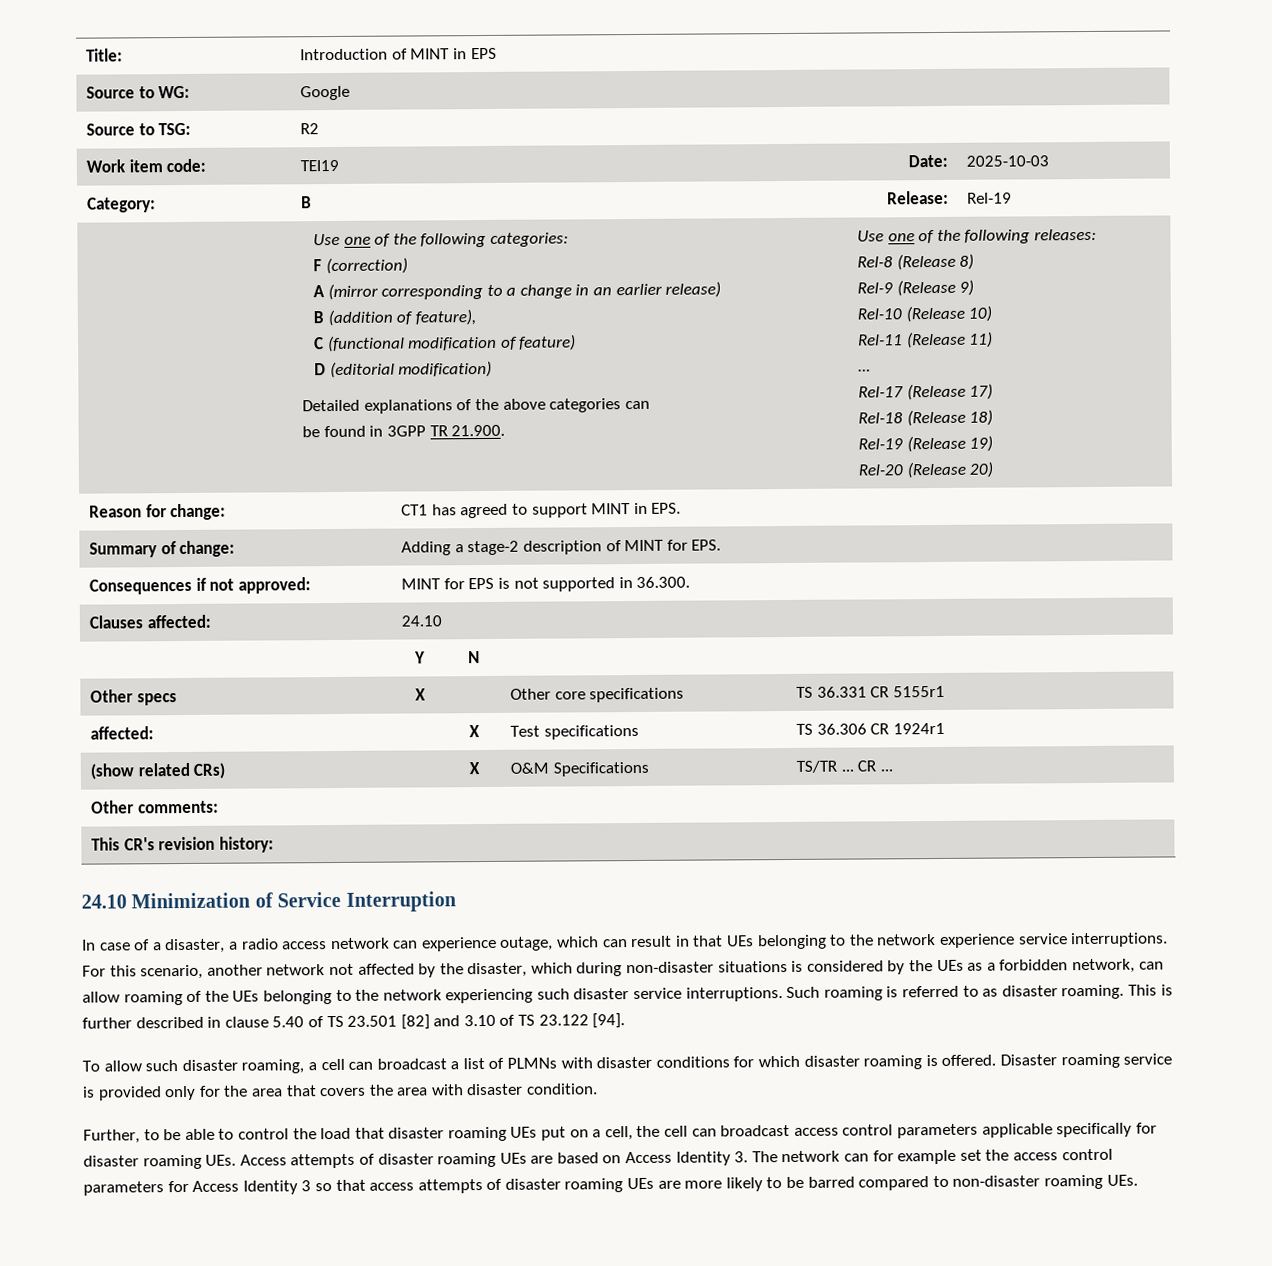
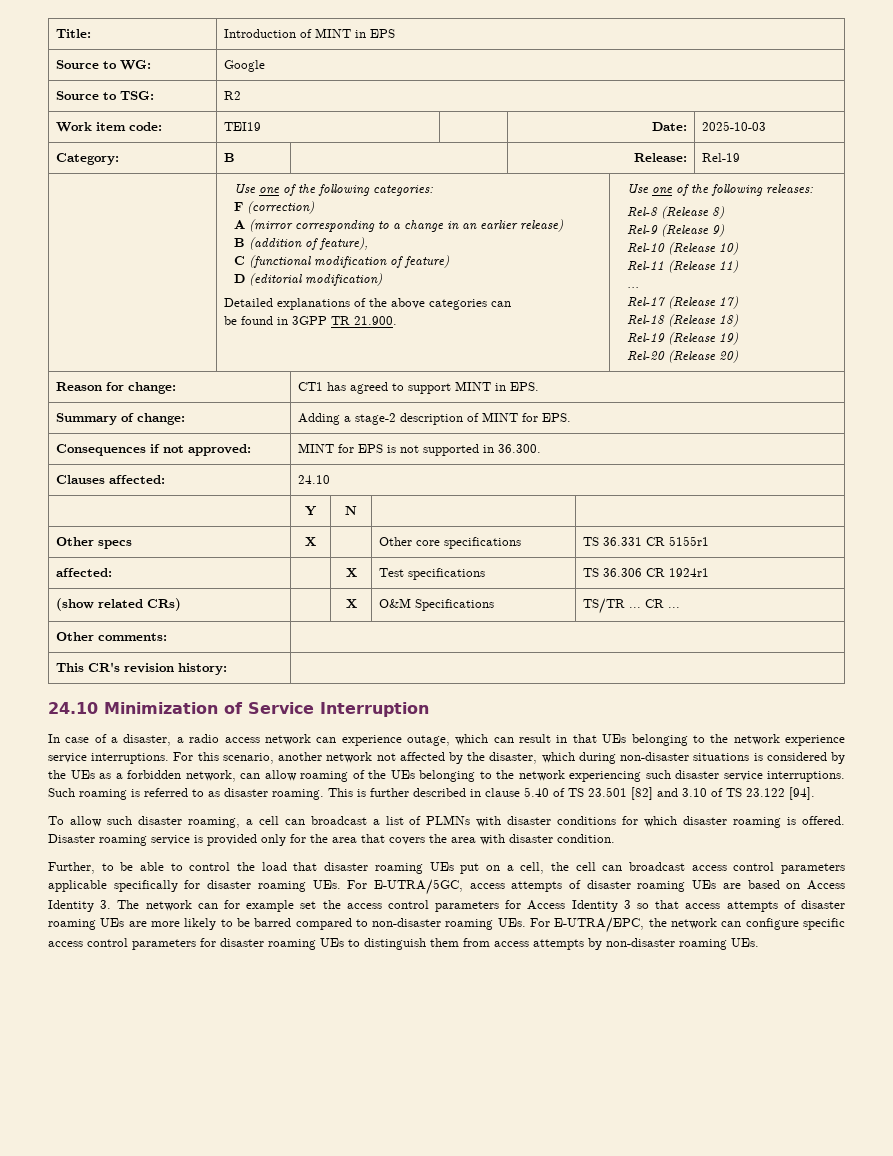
- Further, to be able to control the load that disaster roaming UEs put on a cell, the cell can broadcast access control parameters applicable specifically for disaster roaming UEs. Access attempts of disaster roaming UEs are based on Access Identity 3. The network can for example set the access control parameters for Access Identity 3 so that access attempts of disaster roaming UEs are more likely to be barred compared to non-disaster roaming UEs.
+ Further, to be able to control the load that disaster roaming UEs put on a cell, the cell can broadcast access control parameters applicable specifically for disaster roaming UEs. For E-UTRA/5GC, access attempts of disaster roaming UEs are based on Access Identity 3. The network can for example set the access control parameters for Access Identity 3 so that access attempts of disaster roaming UEs are more likely to be barred compared to non-disaster roaming UEs. For E-UTRA/EPC, the network can configure specific access control parameters for disaster roaming UEs to distinguish them from access attempts by non-disaster roaming UEs.

